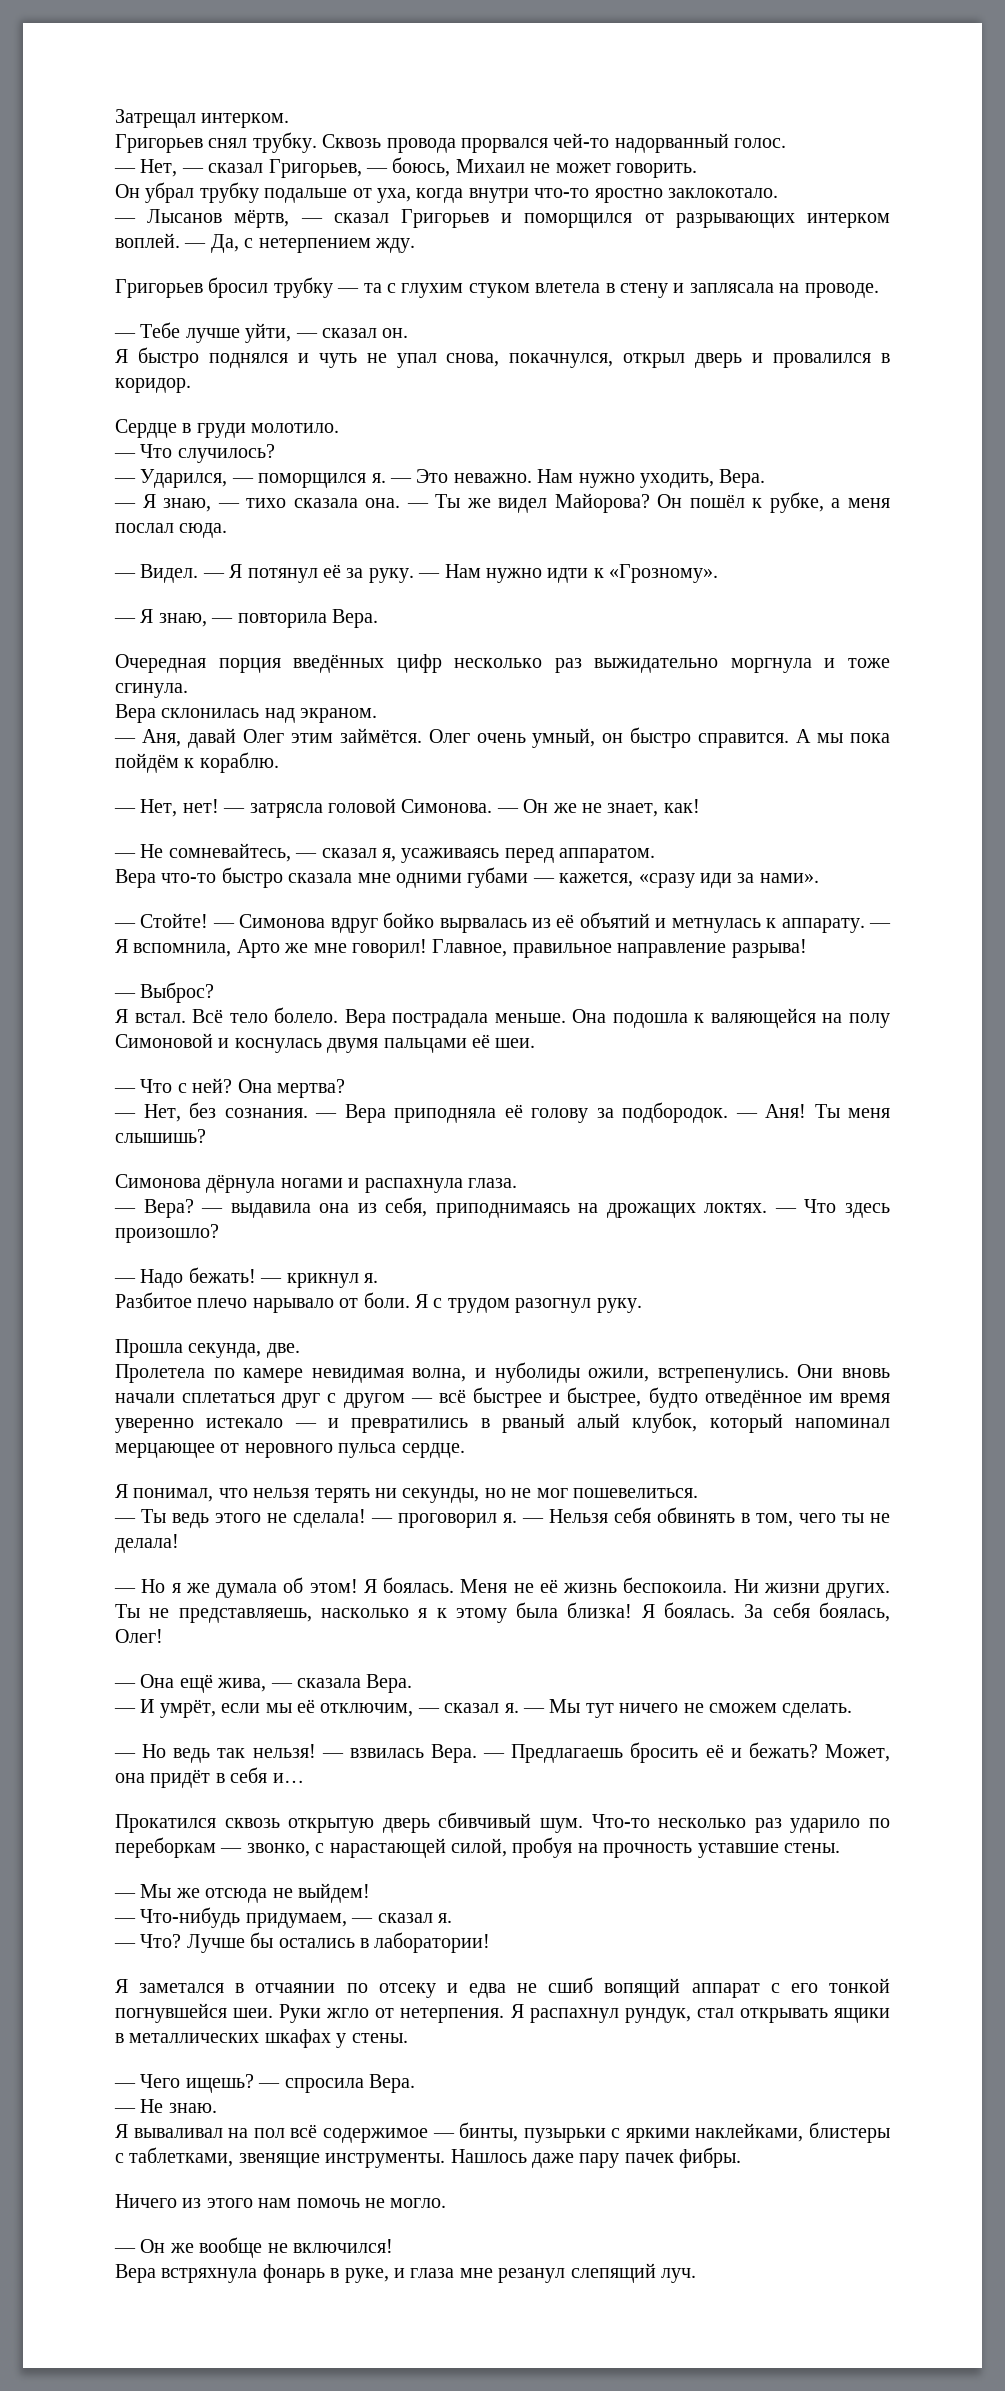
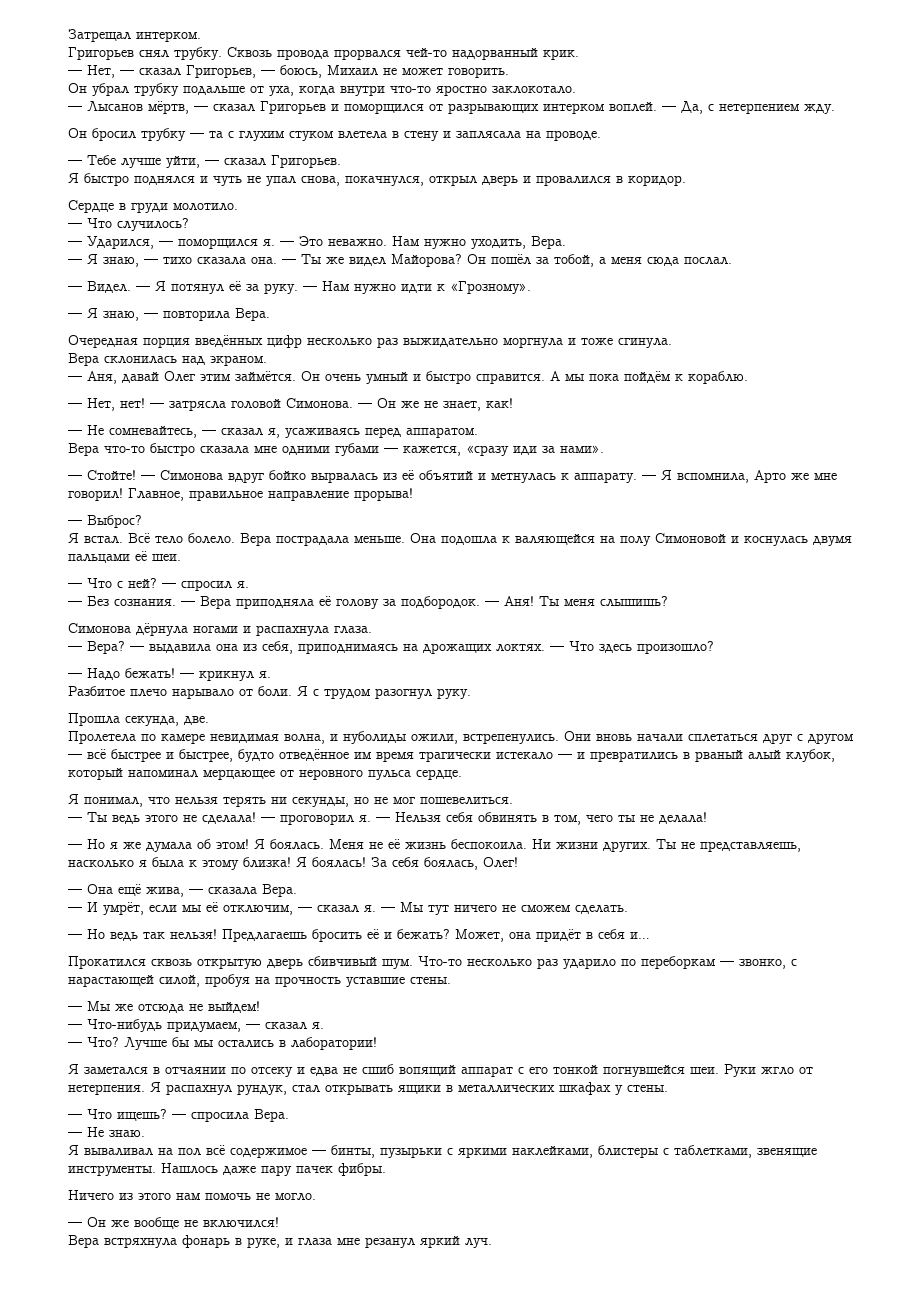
- Сквозь провода прорвался чей-то надорванный голос.
+ Сквозь провода прорвался чей-то надорванный крик.
- Григорьев бросил трубку — та с глухим стуком влетела в стену и заплясала на проводе.
+ Он бросил трубку — та с глухим стуком влетела в стену и заплясала на проводе.
- — Тебе лучше уйти, — сказал он.
+ — Тебе лучше уйти, — сказал Григорьев.
- Он пошёл к рубке, а меня послал сюда.
+ Он пошёл за тобой, а меня сюда послал.
- Олег очень умный, он быстро справится.
+ Он очень умный и быстро справится.
- Главное, правильное направление разрыва!
+ Главное, правильное направление прорыва!
- Она мертва?
- — Нет, без сознания.
+ — спросил я.
+ — Без сознания.
- Они вновь начали сплетаться друг с другом — всё быстрее и быстрее, будто отведённое им время уверенно истекало — и превратились в рваный алый клубок, который напоминал мерцающее от неровного пульса сердце.
+ Они вновь начали сплетаться друг с другом — всё быстрее и быстрее, будто отведённое им время трагически истекало — и превратились в рваный алый клубок, который напоминал мерцающее от неровного пульса сердце.
- Ты не представляешь, насколько я к этому была близка! Я боялась.
+ Ты не представляешь, насколько я была к этому близка! Я боялась!
- — взвилась Вера. — Предлагаешь бросить её и бежать?
+ Предлагаешь бросить её и бежать?
- Лучше бы остались в лаборатории!
+ Лучше бы мы остались в лаборатории!
- — Чего ищешь?
+ — Что ищешь?
- Вера встряхнула фонарь в руке, и глаза мне резанул слепящий луч.
+ Вера встряхнула фонарь в руке, и глаза мне резанул яркий луч.

